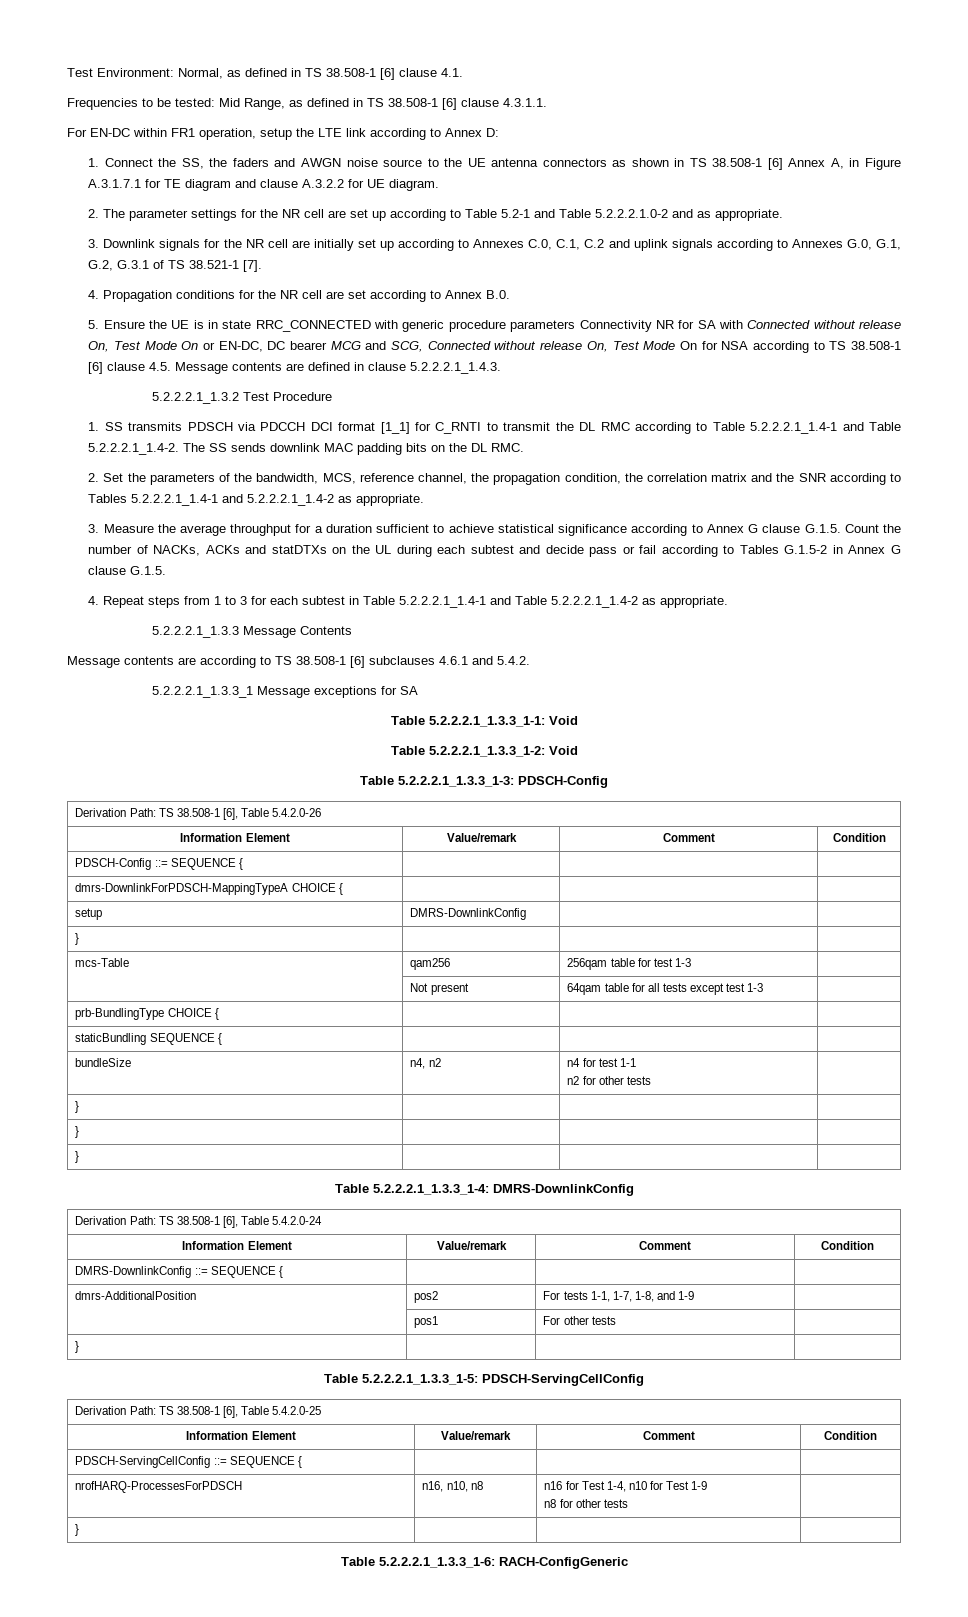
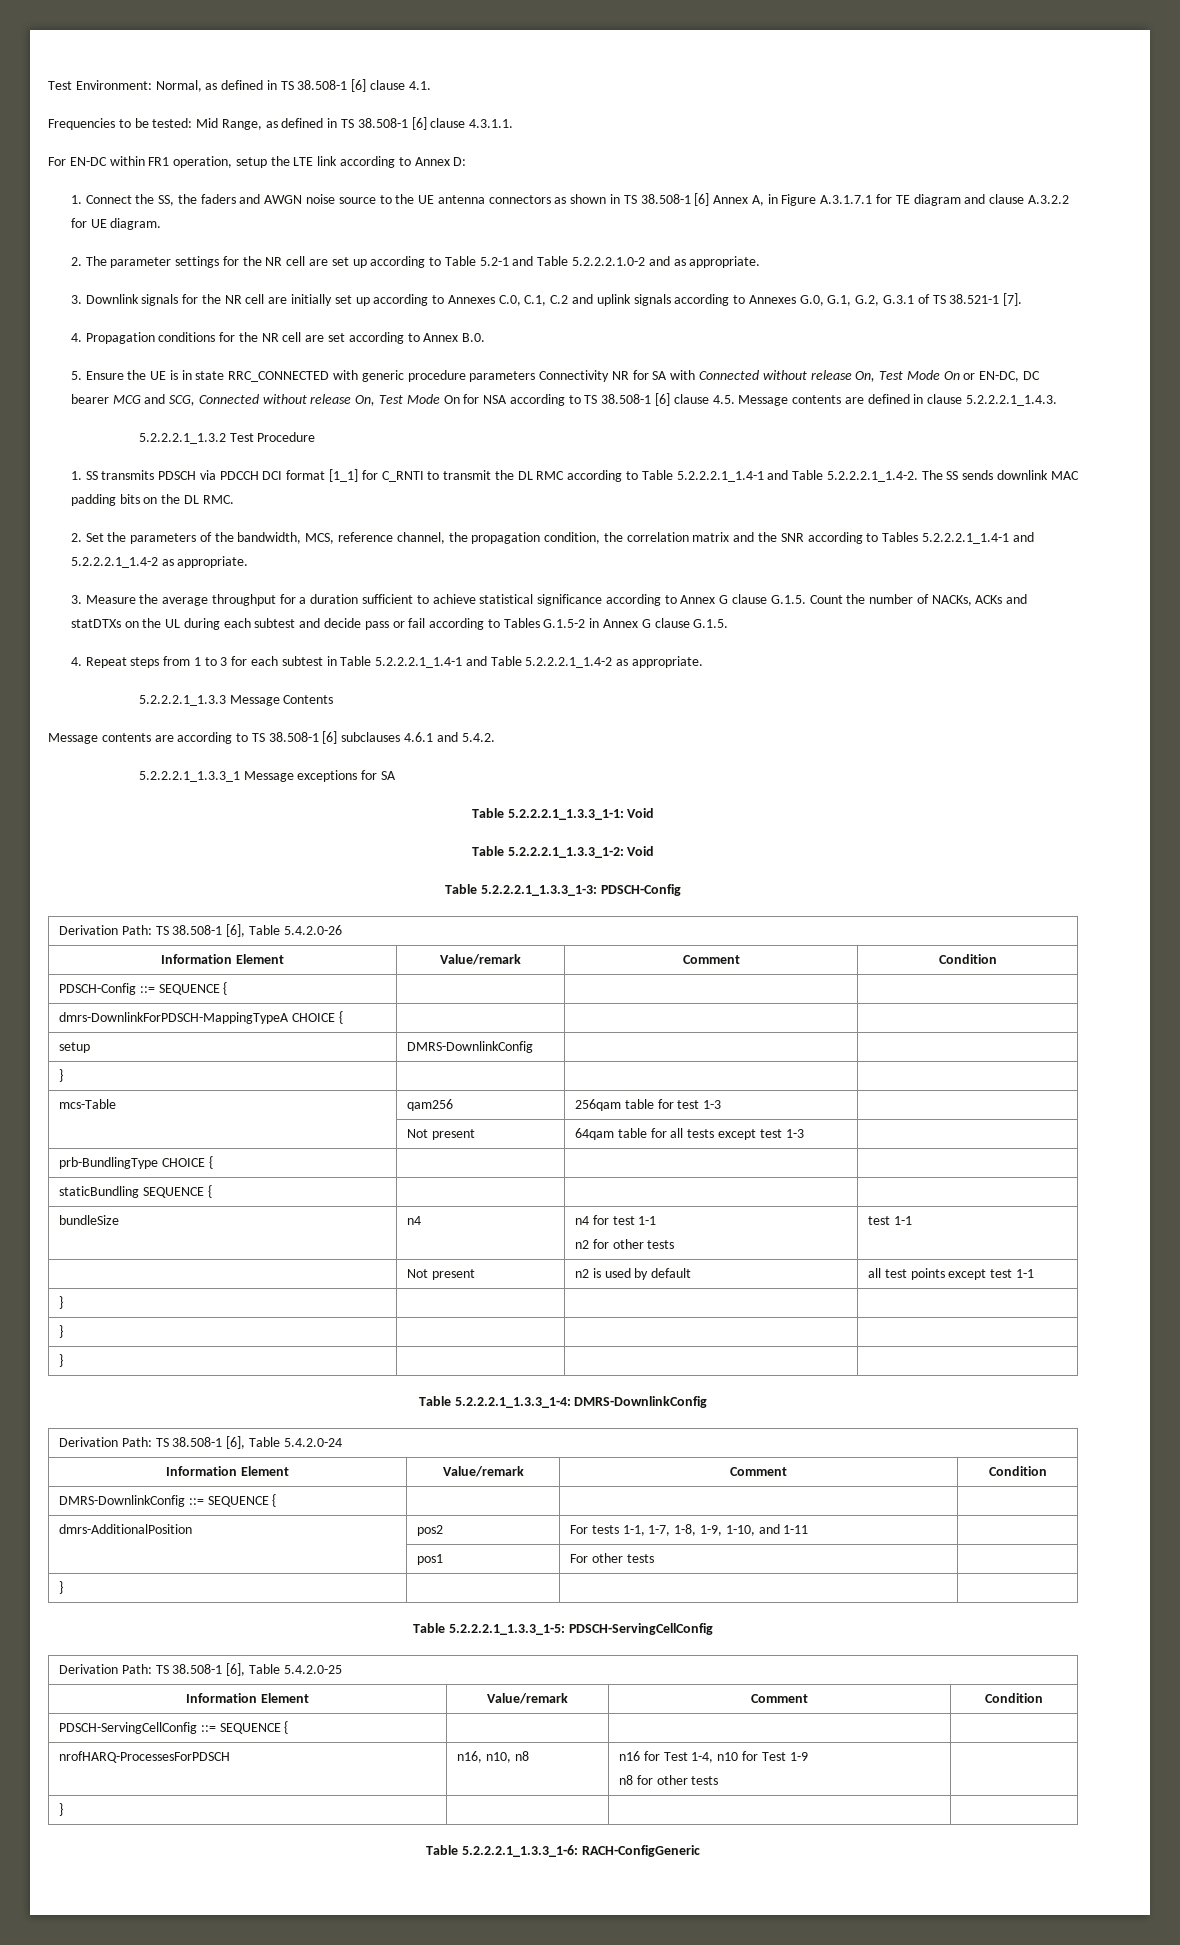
- bundleSize | n4, n2 | n4 for test 1-1
- n2 for other tests |
+ bundleSize | n4 | n4 for test 1-1
+ n2 for other tests | test 1-1
+ | Not present | n2 is used by default | all test points except test 1-1
- dmrs-AdditionalPosition | pos2 | For tests 1-1, 1-7, 1-8, and 1-9 |
+ dmrs-AdditionalPosition | pos2 | For tests 1-1, 1-7, 1-8, 1-9, 1-10, and 1-11 |

